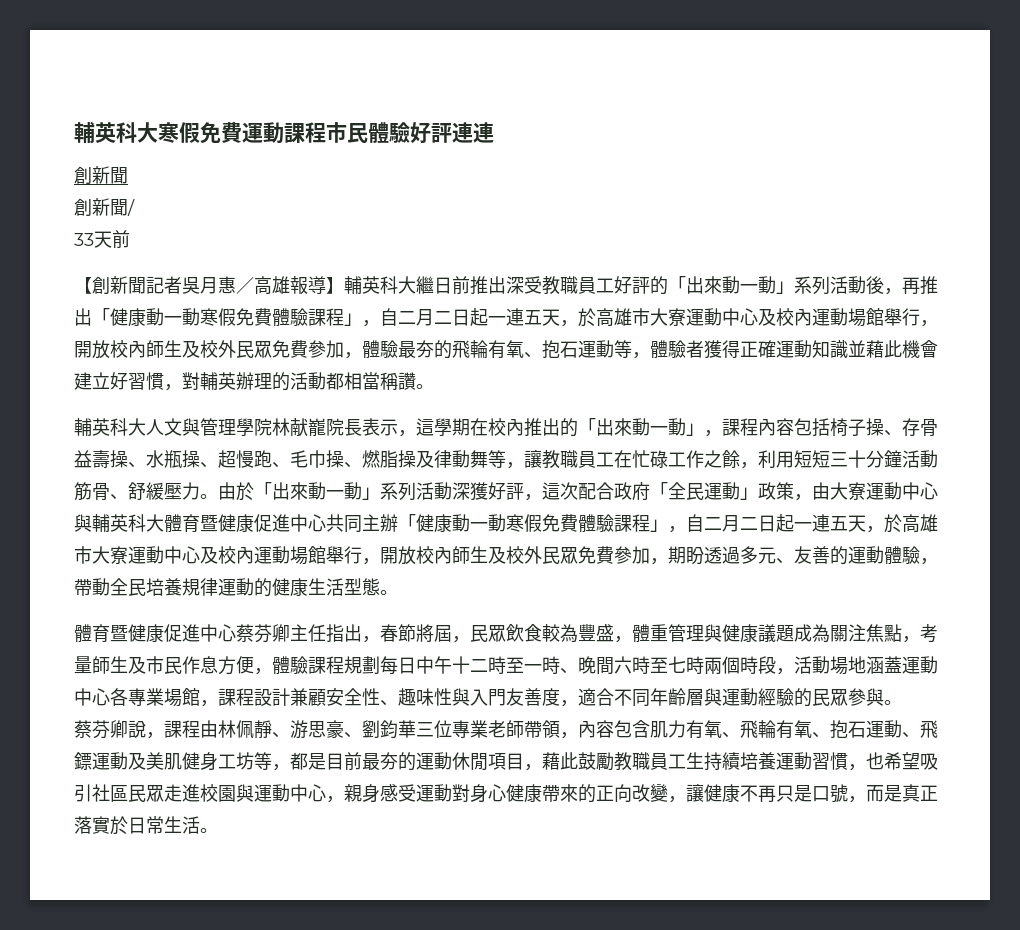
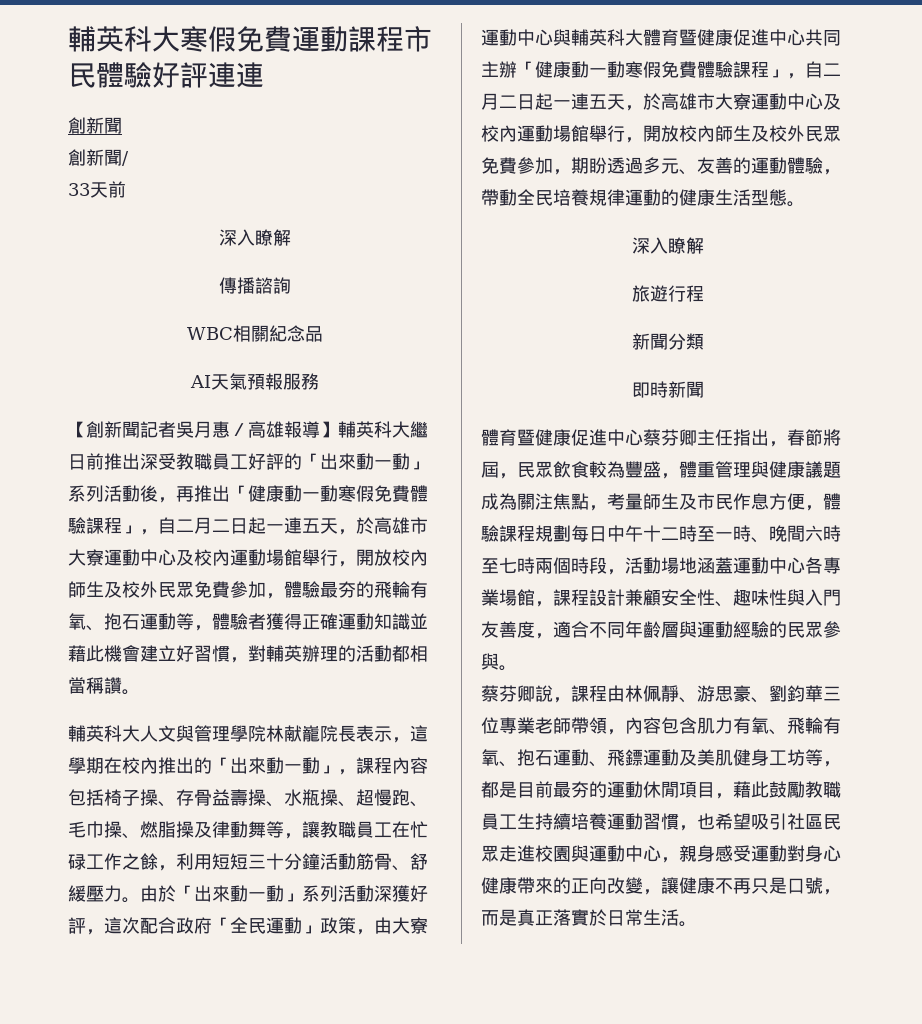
  33天前
+ 深入瞭解
+ 傳播諮詢
+ WBC相關紀念品
+ AI天氣預報服務
  由於「出來動一動」系列活動深獲好評，這次配合政府「全民運動」政策，由大寮運動中心與輔英科大體育暨健康促進中心共同主辦「健康動一動寒假免費體驗課程」，自二月二日起一連五天，於高雄市大寮運動中心及校內運動場館舉行，開放校內師生及校外民眾免費參加，期盼透過多元、友善的運動體驗，帶動全民培養規律運動的健康生活型態。
+ 深入瞭解
+ 旅遊行程
+ 新聞分類
+ 即時新聞

